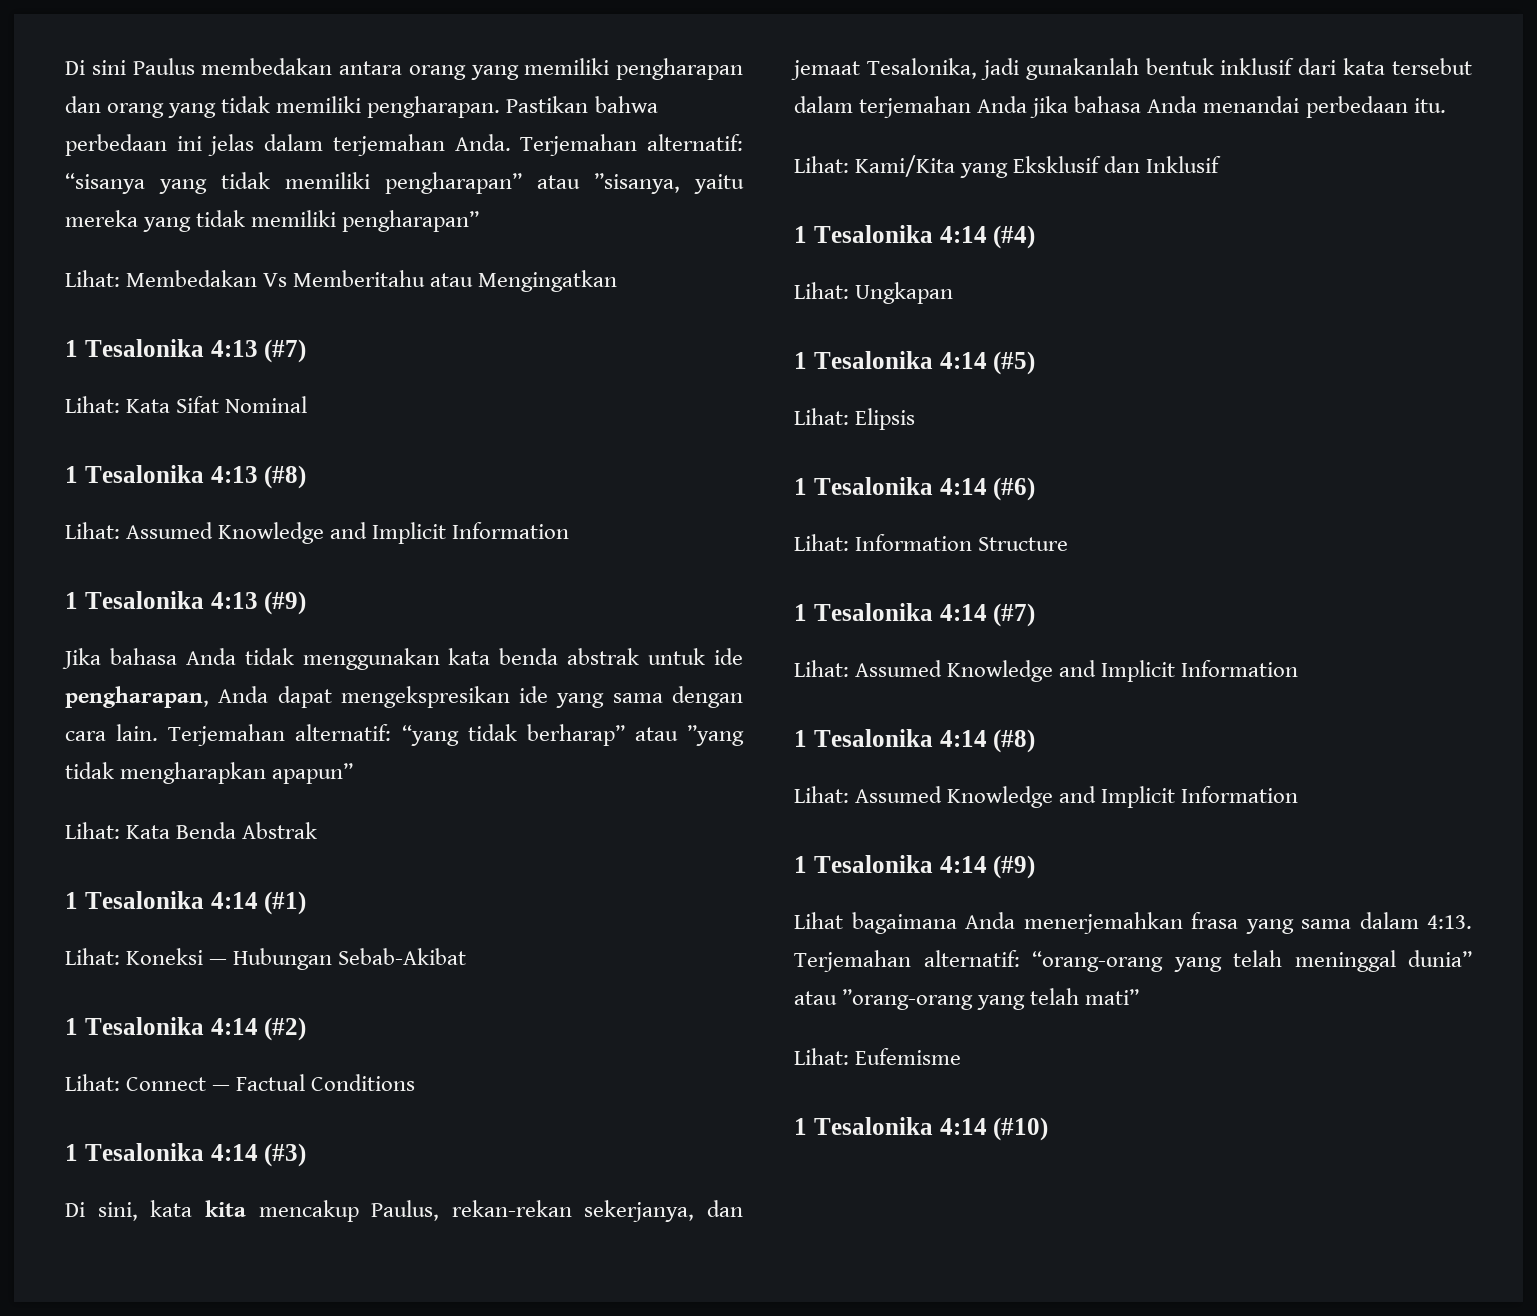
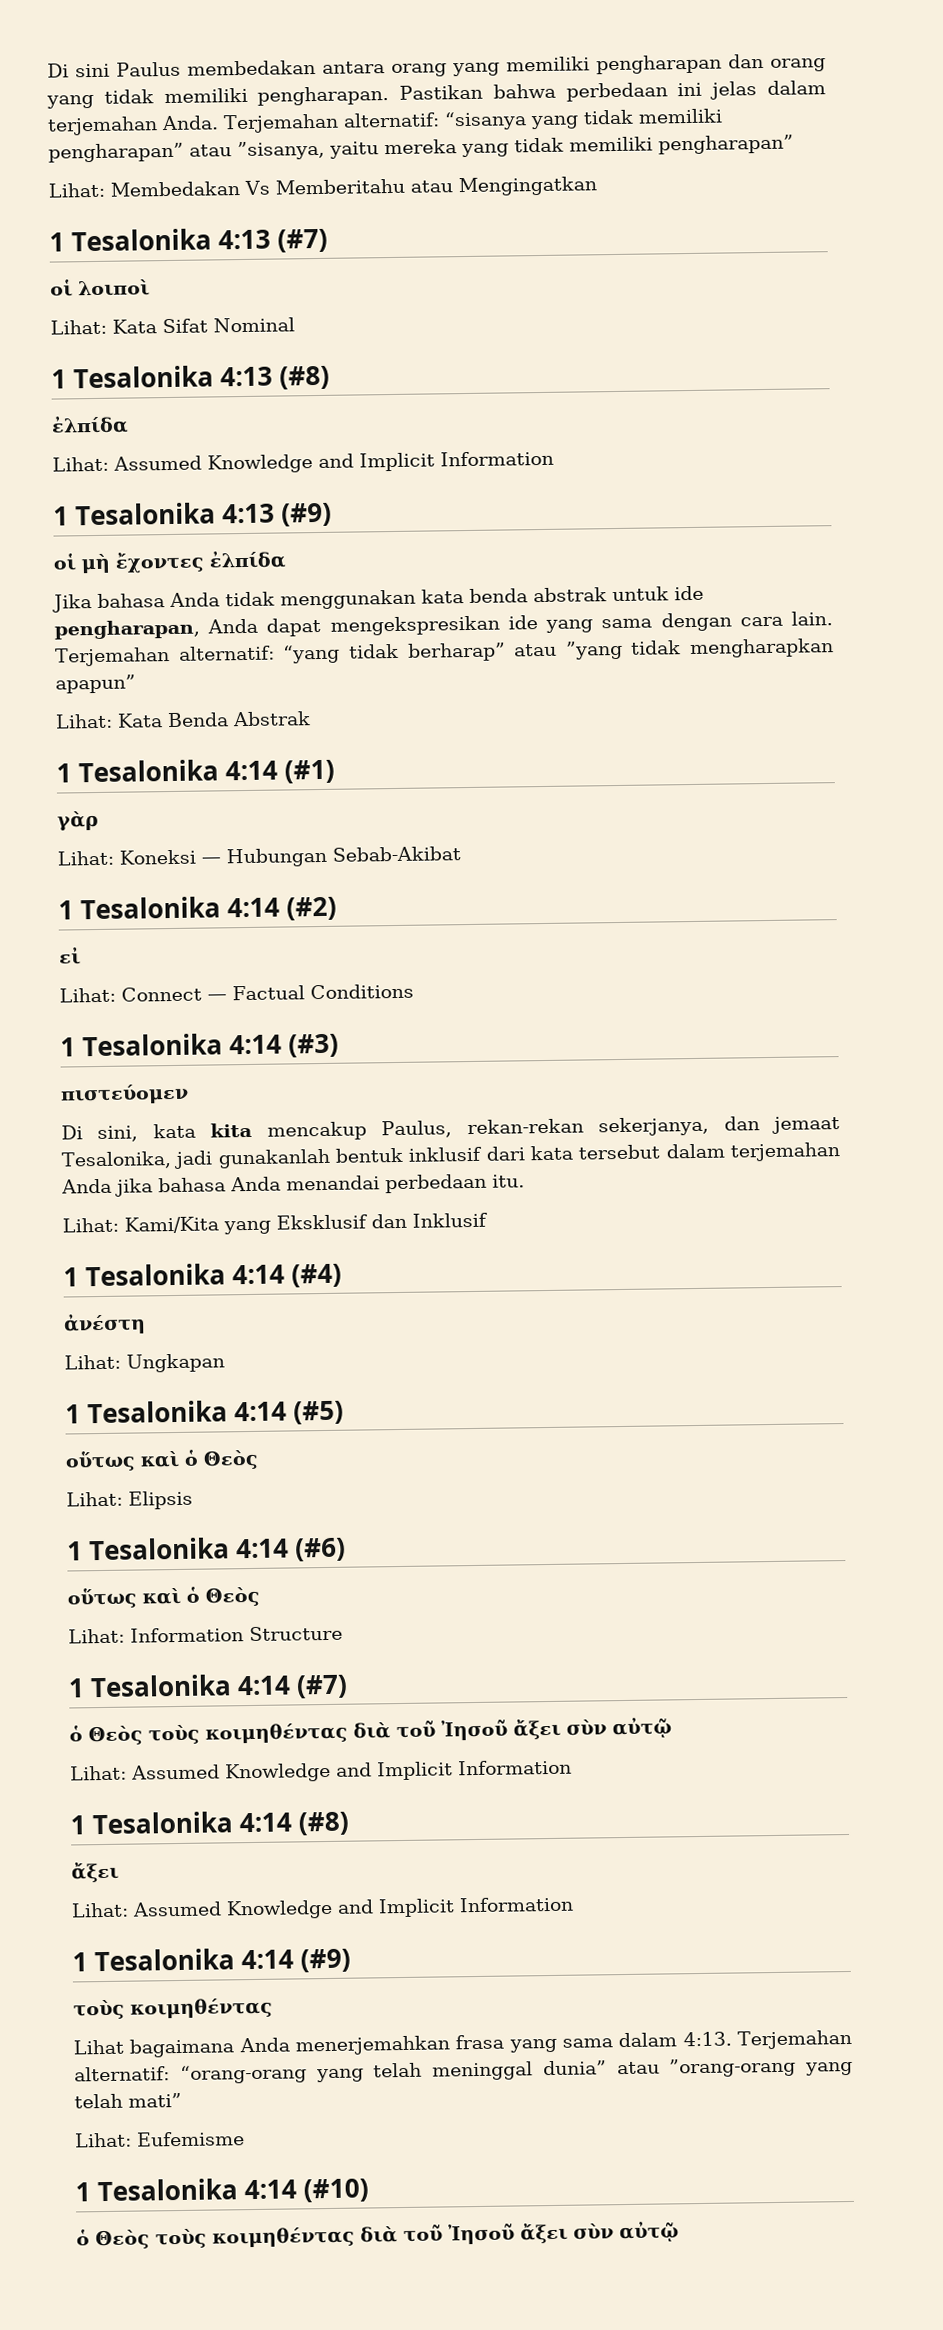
+ οἱ λοιποὶ
  1 Tesalonika 4:13 (#8)
+ ἐλπίδα
+ οἱ μὴ ἔχοντες ἐλπίδα
+ γὰρ
+ εἰ
+ πιστεύομεν
+ ἀνέστη
  1 Tesalonika 4:14 (#5)
+ οὕτως καὶ ὁ Θεὸς
  1 Tesalonika 4:14 (#6)
+ οὕτως καὶ ὁ Θεὸς
  1 Tesalonika 4:14 (#7)
+ ὁ Θεὸς τοὺς κοιμηθέντας διὰ τοῦ Ἰησοῦ ἄξει σὺν αὐτῷ
  1 Tesalonika 4:14 (#8)
+ ἄξει
  1 Tesalonika 4:14 (#9)
+ τοὺς κοιμηθέντας
  1 Tesalonika 4:14 (#10)
+ ὁ Θεὸς τοὺς κοιμηθέντας διὰ τοῦ Ἰησοῦ ἄξει σὺν αὐτῷ

